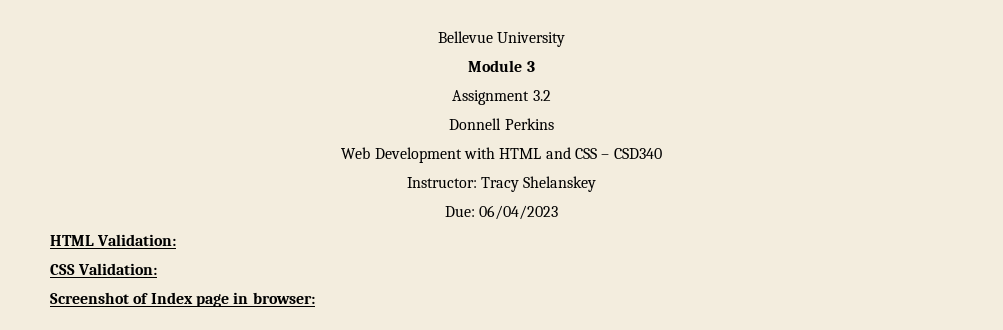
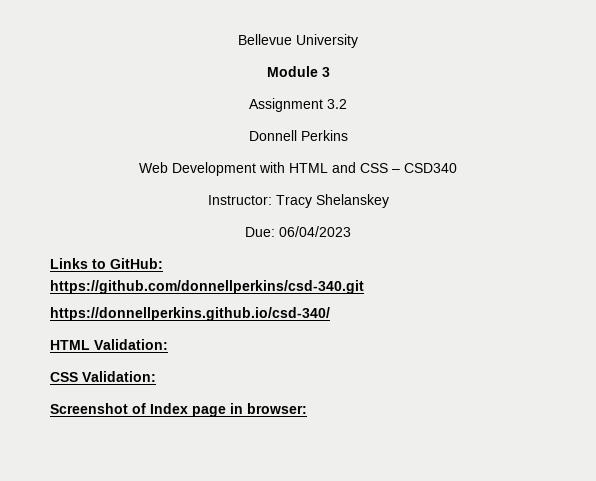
+ Links to GitHub:
+ https://github.com/donnellperkins/csd-340.git
+ https://donnellperkins.github.io/csd-340/

